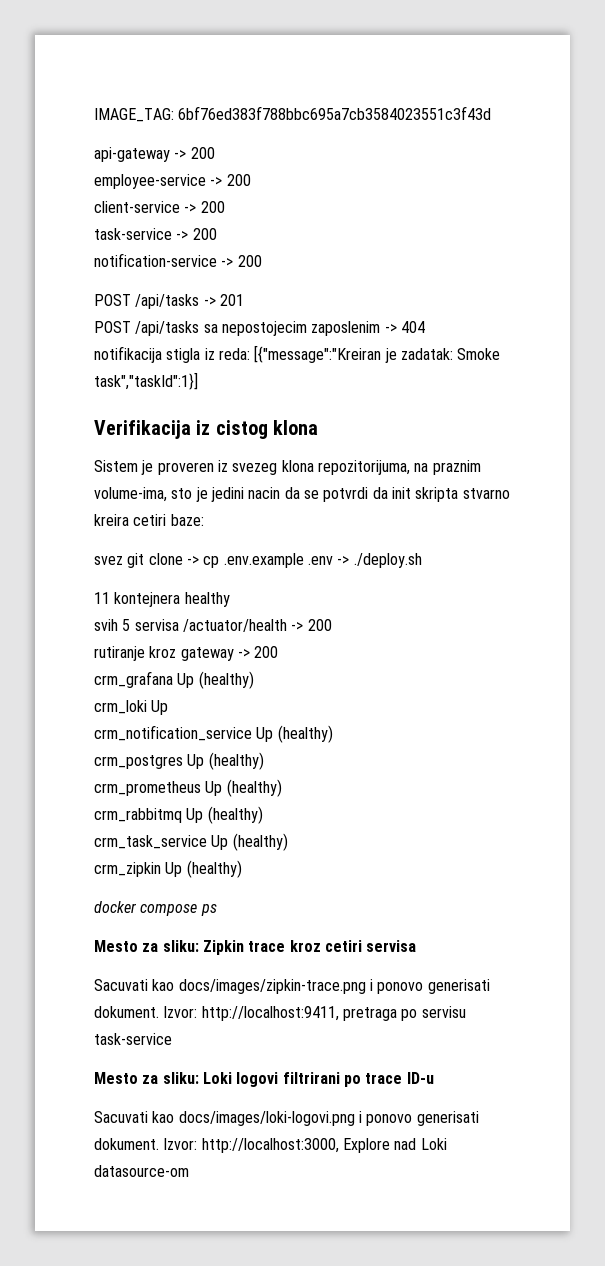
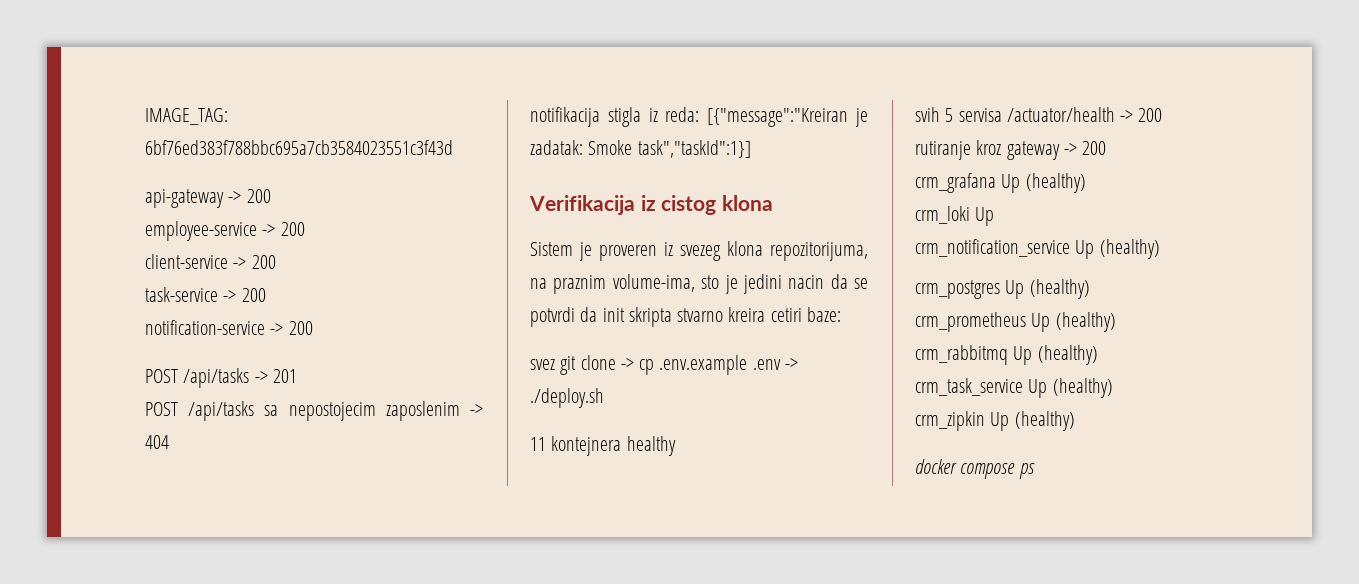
- Mesto za sliku: Zipkin trace kroz cetiri servisa
- Sacuvati kao docs/images/zipkin-trace.png i ponovo generisati dokument. Izvor: http://localhost:9411, pretraga po servisu task-service
- Mesto za sliku: Loki logovi filtrirani po trace ID-u
- Sacuvati kao docs/images/loki-logovi.png i ponovo generisati dokument. Izvor: http://localhost:3000, Explore nad Loki datasource-om

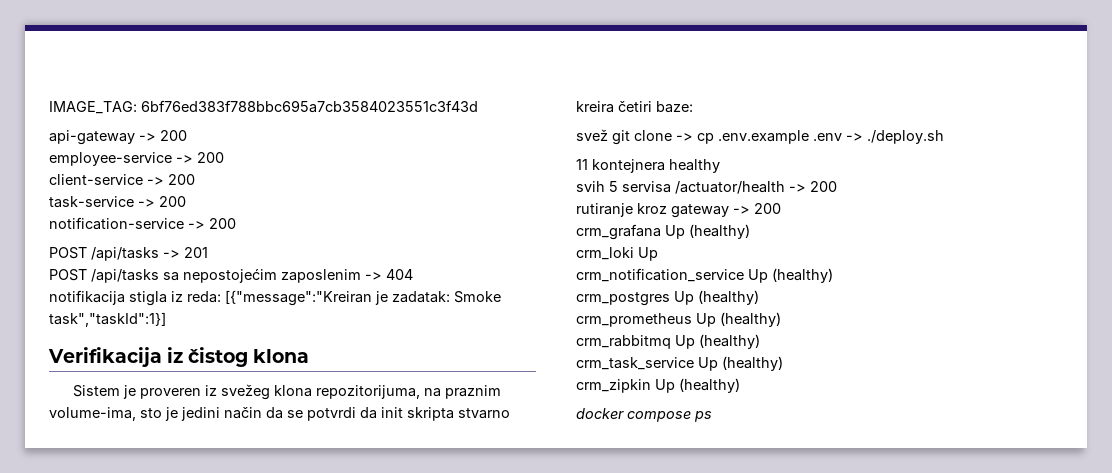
- POST /api/tasks sa nepostojecim zaposlenim -> 404
+ POST /api/tasks sa nepostojećim zaposlenim -> 404
- Verifikacija iz cistog klona
+ Verifikacija iz čistog klona
- Sistem je proveren iz svezeg klona repozitorijuma, na praznim volume-ima, sto je jedini nacin da se potvrdi da init skripta stvarno kreira cetiri baze:
+ Sistem je proveren iz svežeg klona repozitorijuma, na praznim volume-ima, sto je jedini način da se potvrdi da init skripta stvarno kreira četiri baze:
- svez git clone -> cp .env.example .env -> ./deploy.sh
+ svež git clone -> cp .env.example .env -> ./deploy.sh

